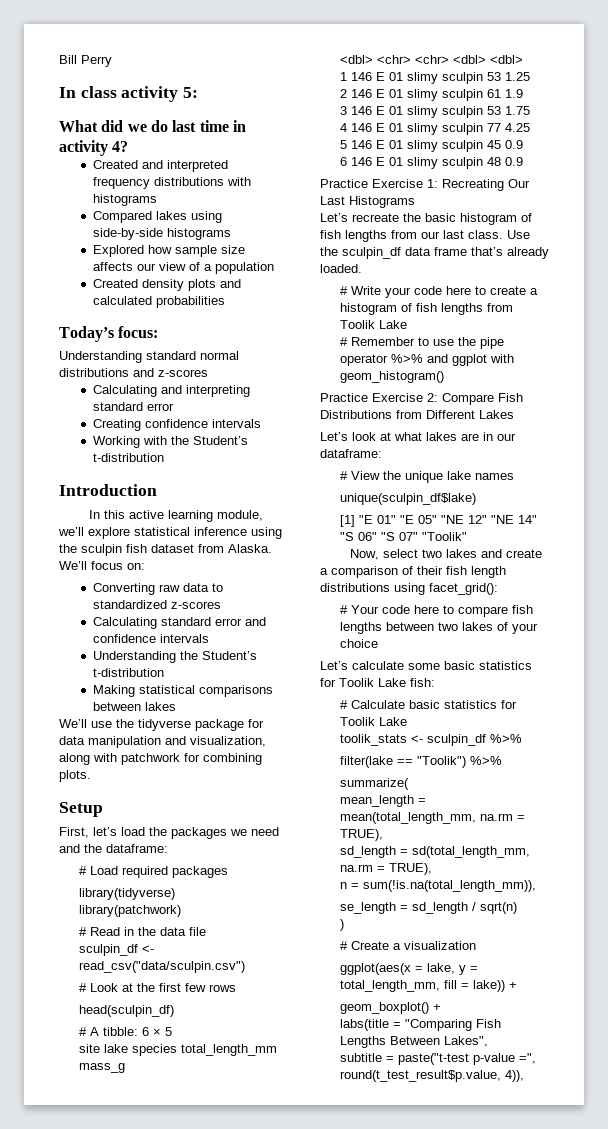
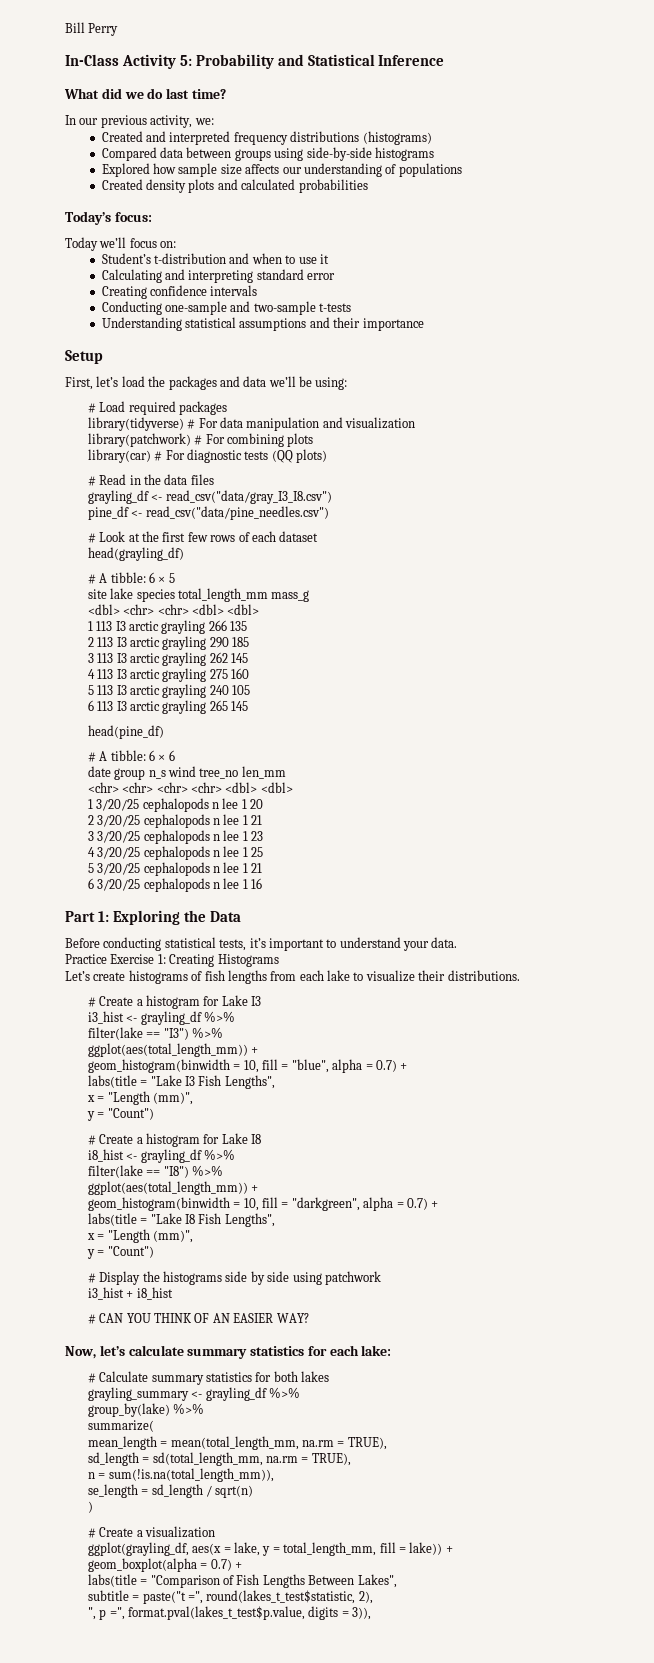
- In class activity 5:
+ In-Class Activity 5: Probability and Statistical Inference
- What did we do last time in activity 4?
+ What did we do last time?
+ In our previous activity, we:
- Created and interpreted frequency distributions with histograms
+ Created and interpreted frequency distributions (histograms)
- Compared lakes using side-by-side histograms
+ Compared data between groups using side-by-side histograms
- Explored how sample size affects our view of a population
+ Explored how sample size affects our understanding of populations
- Understanding standard normal distributions and z-scores
+ Today we’ll focus on:
+ Student’s t-distribution and when to use it
- Working with the Student’s t-distribution
- Introduction
- In this active learning module, we’ll explore statistical inference using the sculpin fish dataset from Alaska. We’ll focus on:
- Converting raw data to standardized z-scores
- Calculating standard error and confidence intervals
- Understanding the Student’s t-distribution
- Making statistical comparisons between lakes
- We’ll use the tidyverse package for data manipulation and visualization, along with patchwork for combining plots.
+ Conducting one-sample and two-sample t-tests
+ Understanding statistical assumptions and their importance
- First, let’s load the packages we need and the dataframe:
+ First, let’s load the packages and data we’ll be using:
- library(tidyverse)
- library(patchwork)
+ library(tidyverse) # For data manipulation and visualization
+ library(patchwork) # For combining plots
+ library(car) # For diagnostic tests (QQ plots)
- # Read in the data file
- sculpin_df <- read_csv("data/sculpin.csv")
+ # Read in the data files
+ grayling_df <- read_csv("data/gray_I3_I8.csv")
+ pine_df <- read_csv("data/pine_needles.csv")
- # Look at the first few rows
- head(sculpin_df)
+ # Look at the first few rows of each dataset
+ head(grayling_df)
- 1 146 E 01 slimy sculpin 53 1.25
- 2 146 E 01 slimy sculpin 61 1.9
- 3 146 E 01 slimy sculpin 53 1.75
- 4 146 E 01 slimy sculpin 77 4.25
- 5 146 E 01 slimy sculpin 45 0.9
- 6 146 E 01 slimy sculpin 48 0.9
+ 1 113 I3 arctic grayling 266 135
+ 2 113 I3 arctic grayling 290 185
+ 3 113 I3 arctic grayling 262 145
+ 4 113 I3 arctic grayling 275 160
+ 5 113 I3 arctic grayling 240 105
+ 6 113 I3 arctic grayling 265 145
+ head(pine_df)
+ # A tibble: 6 × 6
+ date group n_s wind tree_no len_mm
+ <chr> <chr> <chr> <chr> <dbl> <dbl>
+ 1 3/20/25 cephalopods n lee 1 20
+ 2 3/20/25 cephalopods n lee 1 21
+ 3 3/20/25 cephalopods n lee 1 23
+ 4 3/20/25 cephalopods n lee 1 25
+ 5 3/20/25 cephalopods n lee 1 21
+ 6 3/20/25 cephalopods n lee 1 16
+ Part 1: Exploring the Data
+ Before conducting statistical tests, it’s important to understand your data.
- Practice Exercise 1: Recreating Our Last Histograms
+ Practice Exercise 1: Creating Histograms
- Let’s recreate the basic histogram of fish lengths from our last class. Use the sculpin_df data frame that’s already loaded.
- # Write your code here to create a histogram of fish lengths from Toolik Lake
- # Remember to use the pipe operator %>% and ggplot with geom_histogram()
- Practice Exercise 2: Compare Fish Distributions from Different Lakes
- Let’s look at what lakes are in our dataframe:
- # View the unique lake names
- unique(sculpin_df$lake)
- [1] "E 01" "E 05" "NE 12" "NE 14" "S 06" "S 07" "Toolik"
- Now, select two lakes and create a comparison of their fish length distributions using facet_grid():
- # Your code here to compare fish lengths between two lakes of your choice
- Let’s calculate some basic statistics for Toolik Lake fish:
- # Calculate basic statistics for Toolik Lake
- toolik_stats <- sculpin_df %>%
- filter(lake == "Toolik") %>%
+ Let’s create histograms of fish lengths from each lake to visualize their distributions.
+ # Create a histogram for Lake I3
+ i3_hist <- grayling_df %>%
+ filter(lake == "I3") %>%
+ ggplot(aes(total_length_mm)) +
+ geom_histogram(binwidth = 10, fill = "blue", alpha = 0.7) +
+ labs(title = "Lake I3 Fish Lengths",
+ x = "Length (mm)",
+ y = "Count")
+ # Create a histogram for Lake I8
+ i8_hist <- grayling_df %>%
+ filter(lake == "I8") %>%
+ ggplot(aes(total_length_mm)) +
+ geom_histogram(binwidth = 10, fill = "darkgreen", alpha = 0.7) +
+ labs(title = "Lake I8 Fish Lengths",
+ x = "Length (mm)",
+ y = "Count")
+ # Display the histograms side by side using patchwork
+ i3_hist + i8_hist
+ # CAN YOU THINK OF AN EASIER WAY?
+ Now, let’s calculate summary statistics for each lake:
+ # Calculate summary statistics for both lakes
+ grayling_summary <- grayling_df %>%
+ group_by(lake) %>%
- ggplot(aes(x = lake, y = total_length_mm, fill = lake)) +
+ ggplot(grayling_df, aes(x = lake, y = total_length_mm, fill = lake)) +
- geom_boxplot() +
- labs(title = "Comparing Fish Lengths Between Lakes",
+ geom_boxplot(alpha = 0.7) +
+ labs(title = "Comparison of Fish Lengths Between Lakes",
- subtitle = paste("t-test p-value =", round(t_test_result$p.value, 4)),
+ subtitle = paste("t =", round(lakes_t_test$statistic, 2),
+ ", p =", format.pval(lakes_t_test$p.value, digits = 3)),

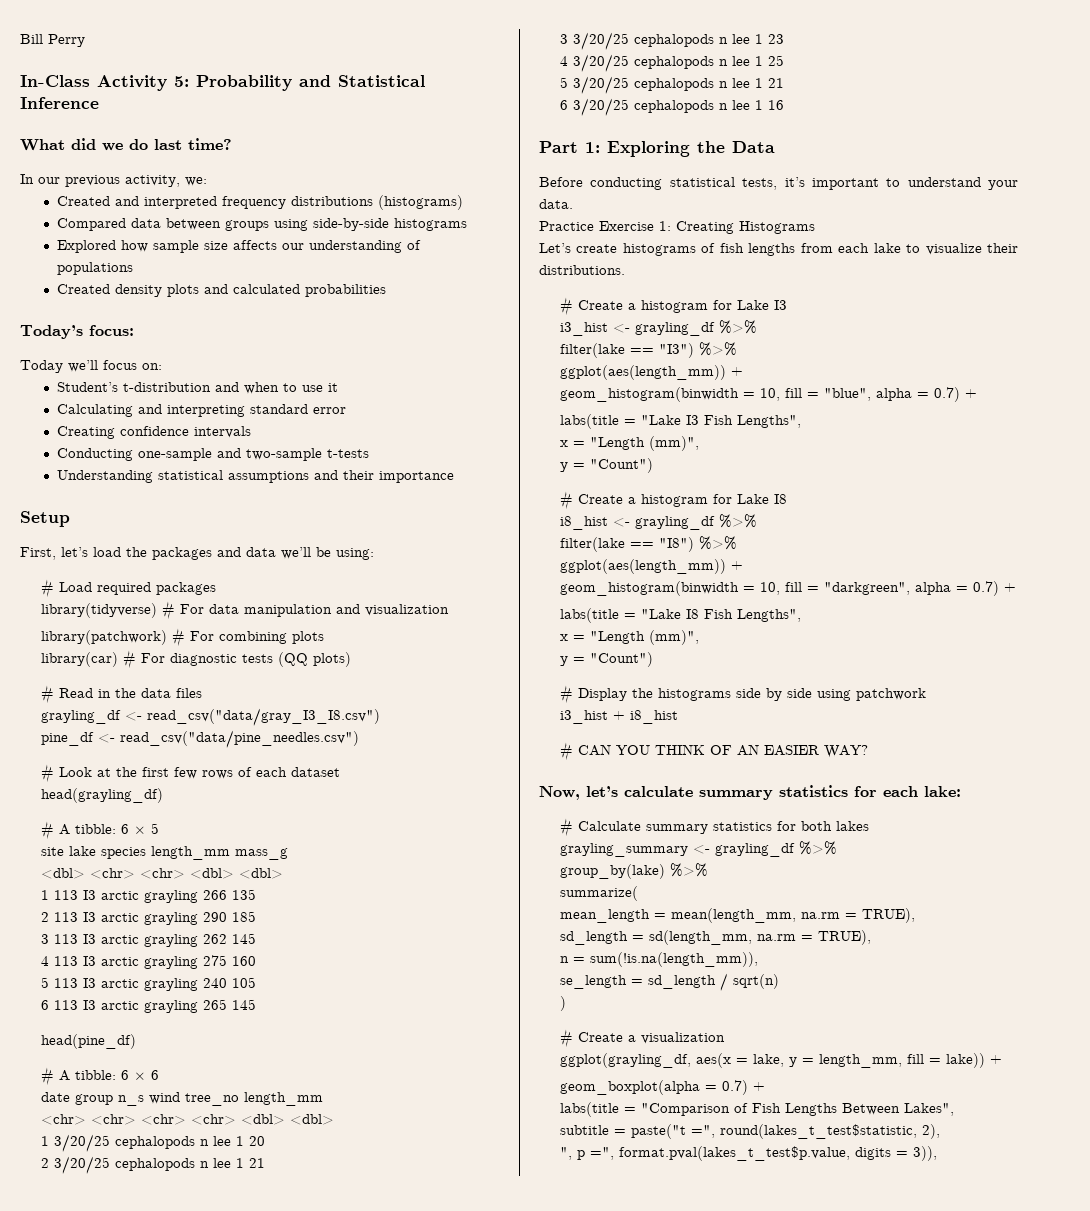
- site lake species total_length_mm mass_g
+ site lake species length_mm mass_g
- date group n_s wind tree_no len_mm
+ date group n_s wind tree_no length_mm
  filter(lake == "I3") %>%
- ggplot(aes(total_length_mm)) +
+ ggplot(aes(length_mm)) +
  filter(lake == "I8") %>%
- ggplot(aes(total_length_mm)) +
+ ggplot(aes(length_mm)) +
- mean_length = mean(total_length_mm, na.rm = TRUE),
+ mean_length = mean(length_mm, na.rm = TRUE),
- sd_length = sd(total_length_mm, na.rm = TRUE),
+ sd_length = sd(length_mm, na.rm = TRUE),
- n = sum(!is.na(total_length_mm)),
+ n = sum(!is.na(length_mm)),
- ggplot(grayling_df, aes(x = lake, y = total_length_mm, fill = lake)) +
+ ggplot(grayling_df, aes(x = lake, y = length_mm, fill = lake)) +

